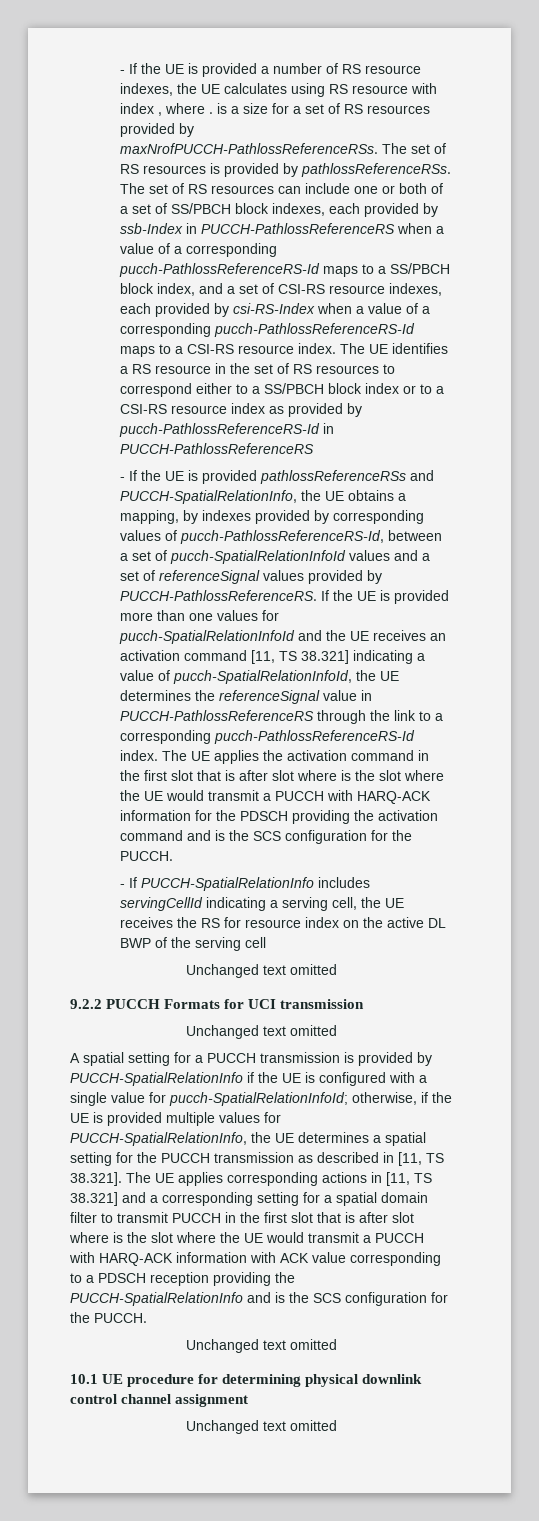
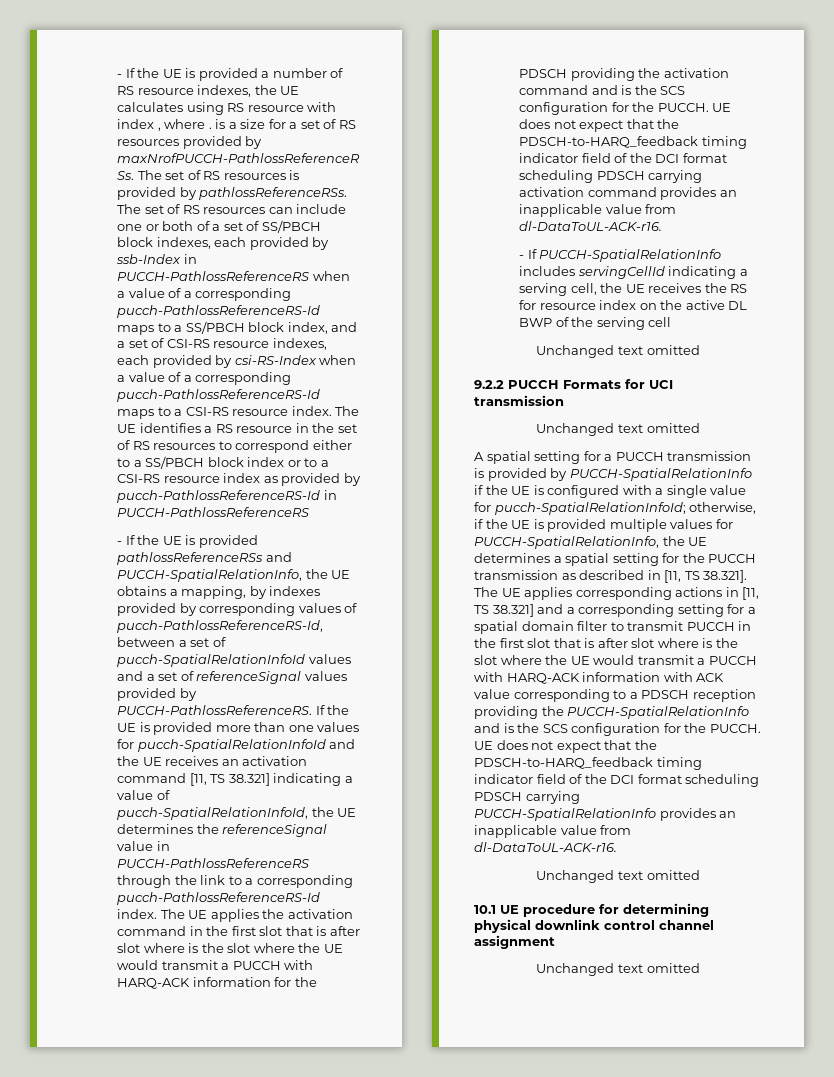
+ UE does not expect that the PDSCH-to-HARQ_feedback timing indicator field of the DCI format scheduling PDSCH carrying activation command provides an inapplicable value from dl-DataToUL-ACK-r16.
+ UE does not expect that the PDSCH-to-HARQ_feedback timing indicator field of the DCI format scheduling PDSCH carrying PUCCH-SpatialRelationInfo provides an inapplicable value from dl-DataToUL-ACK-r16.

